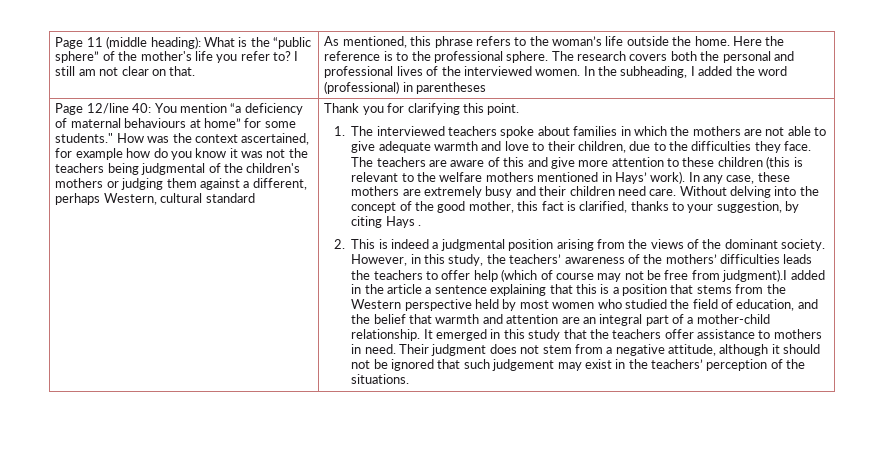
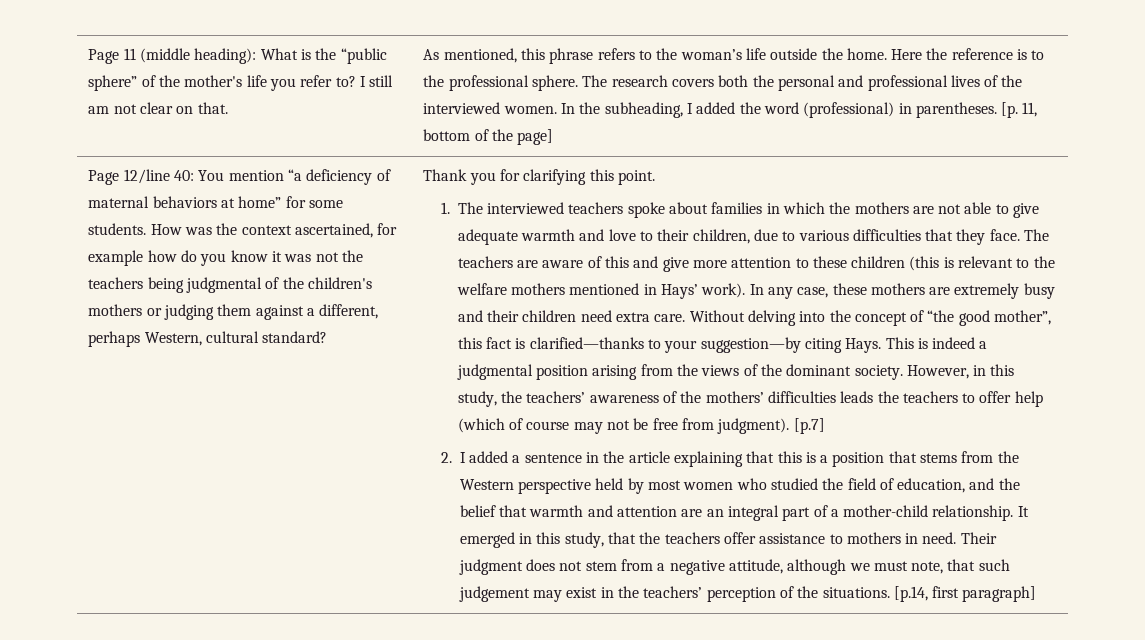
- In the subheading, I added the word (professional) in parentheses
+ In the subheading, I added the word (professional) in parentheses. [p. 11, bottom of the page]
- Page 12/line 40: You mention “a deficiency of maternal behaviours at home” for some students."
+ Page 12/line 40: You mention “a deficiency of maternal behaviors at home” for some students.
- How was the context ascertained, for example how do you know it was not the teachers being judgmental of the children's mothers or judging them against a different, perhaps Western, cultural standard
+ How was the context ascertained, for example how do you know it was not the teachers being judgmental of the children's mothers or judging them against a different, perhaps Western, cultural standard?
- 1. The interviewed teachers spoke about families in which the mothers are not able to give adequate warmth and love to their children, due to the difficulties they face.
+ 1. The interviewed teachers spoke about families in which the mothers are not able to give adequate warmth and love to their children, due to various difficulties that they face.
- In any case, these mothers are extremely busy and their children need care.
+ In any case, these mothers are extremely busy and their children need extra care.
- Without delving into the concept of the good mother, this fact is clarified, thanks to your suggestion, by citing Hays .
- 2. This is indeed a judgmental position arising from the views of the dominant society.
+ Without delving into the concept of “the good mother”, this fact is clarified—thanks to your suggestion—by citing Hays. This is indeed a judgmental position arising from the views of the dominant society.
- However, in this study, the teachers’ awareness of the mothers’ difficulties leads the teachers to offer help (which of course may not be free from judgment).I added in the article a sentence explaining that this is a position that stems from the Western perspective held by most women who studied the field of education, and the belief that warmth and attention are an integral part of a mother-child relationship.
+ However, in this study, the teachers’ awareness of the mothers’ difficulties leads the teachers to offer help (which of course may not be free from judgment). [p.7]
+ 2. I added a sentence in the article explaining that this is a position that stems from the Western perspective held by most women who studied the field of education, and the belief that warmth and attention are an integral part of a mother-child relationship.
- It emerged in this study that the teachers offer assistance to mothers in need.
+ It emerged in this study, that the teachers offer assistance to mothers in need.
- Their judgment does not stem from a negative attitude, although it should not be ignored that such judgement may exist in the teachers’ perception of the situations.
+ Their judgment does not stem from a negative attitude, although we must note, that such judgement may exist in the teachers’ perception of the situations.
+ [p.14, first paragraph]

